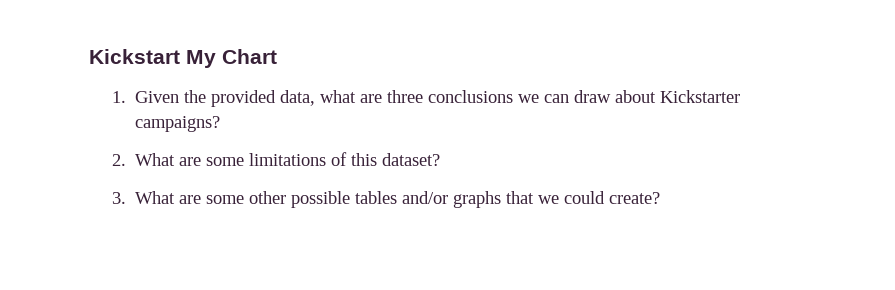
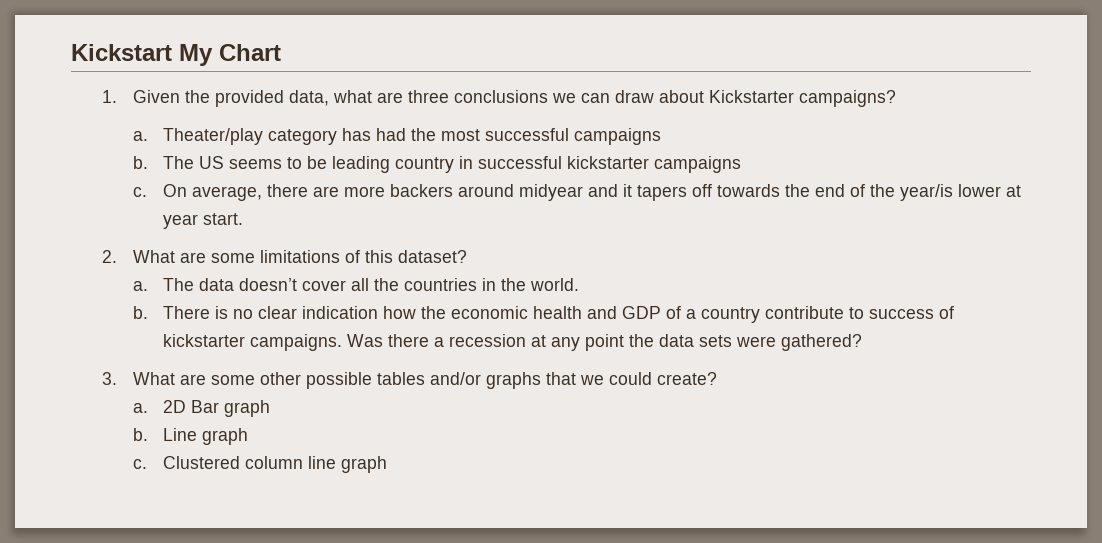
+ a. Theater/play category has had the most successful campaigns
+ b. The US seems to be leading country in successful kickstarter campaigns
+ c. On average, there are more backers around midyear and it tapers off towards the end of the year/is lower at year start.
+ a. The data doesn’t cover all the countries in the world.
+ b. There is no clear indication how the economic health and GDP of a country contribute to success of kickstarter campaigns. Was there a recession at any point the data sets were gathered?
+ a. 2D Bar graph
+ b. Line graph
+ c. Clustered column line graph

